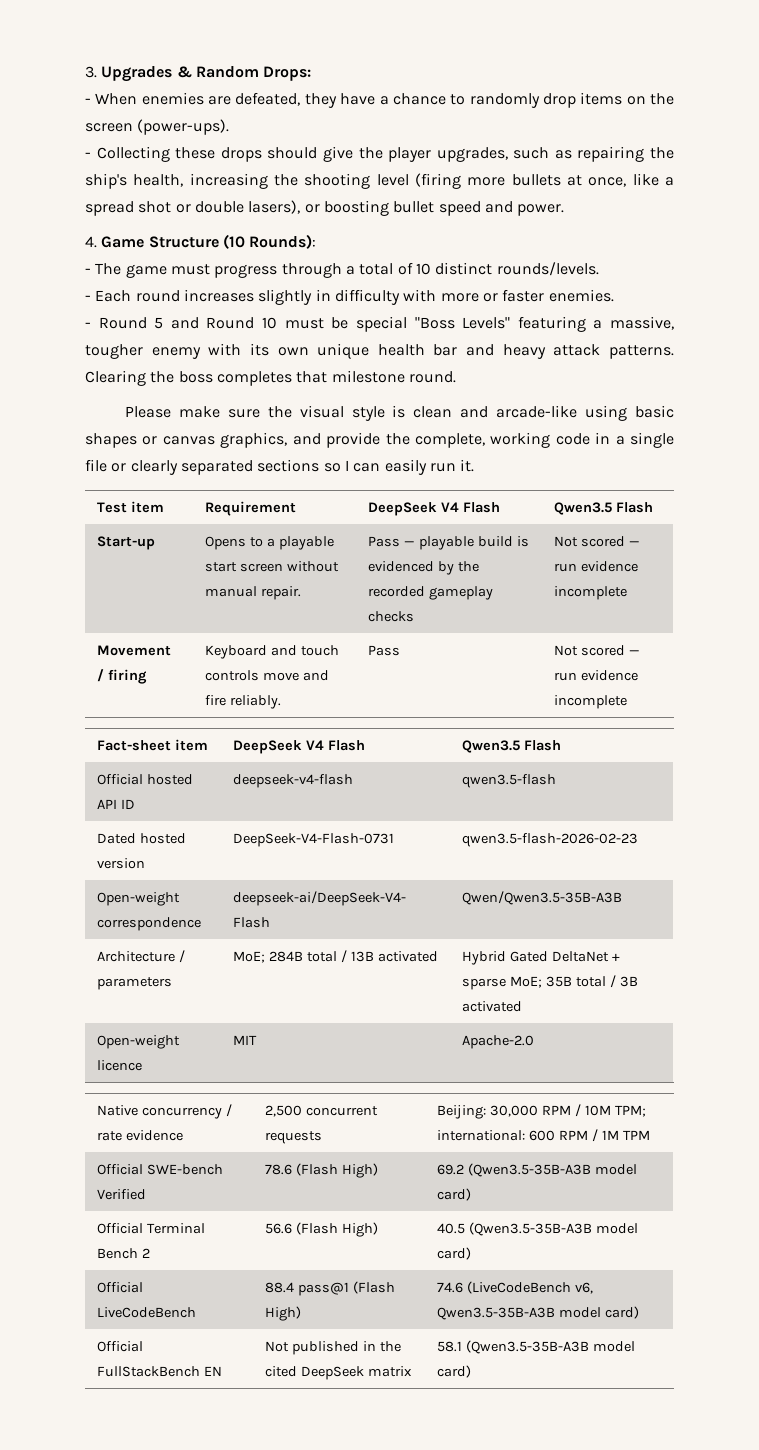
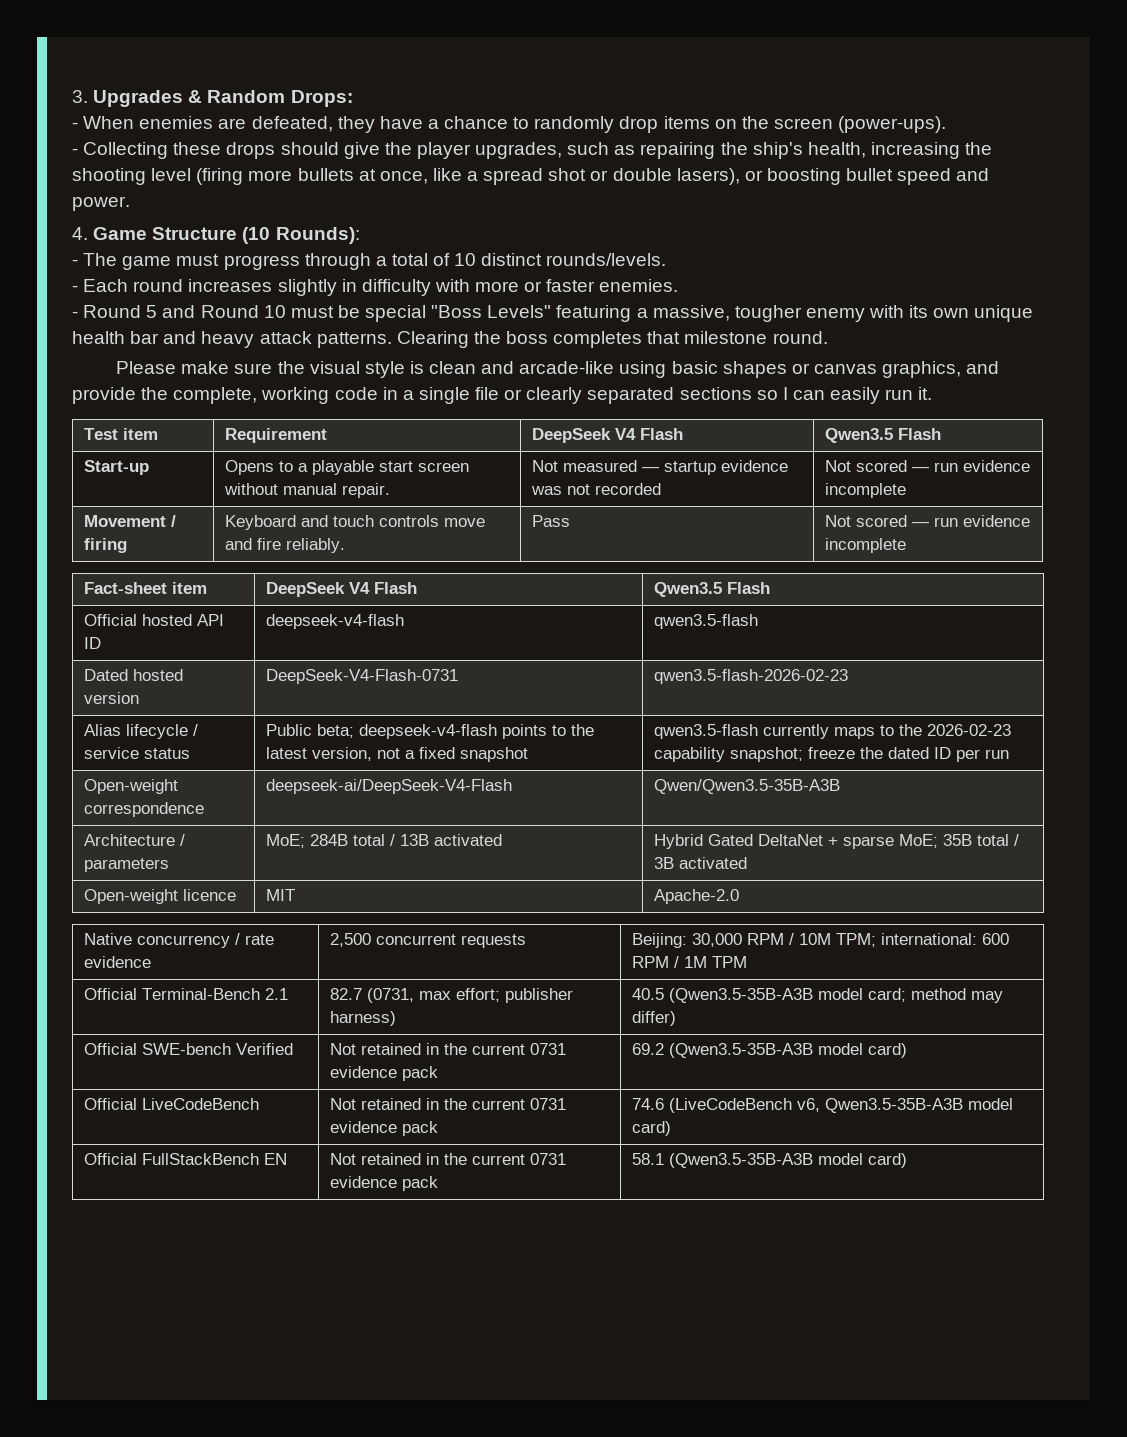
- Start-up | Opens to a playable start screen without manual repair. | Pass — playable build is evidenced by the recorded gameplay checks | Not scored — run evidence incomplete
+ Start-up | Opens to a playable start screen without manual repair. | Not measured — startup evidence was not recorded | Not scored — run evidence incomplete
+ Alias lifecycle / service status | Public beta; deepseek-v4-flash points to the latest version, not a fixed snapshot | qwen3.5-flash currently maps to the 2026-02-23 capability snapshot; freeze the dated ID per run
- Official SWE-bench Verified | 78.6 (Flash High) | 69.2 (Qwen3.5-35B-A3B model card)
- Official Terminal Bench 2 | 56.6 (Flash High) | 40.5 (Qwen3.5-35B-A3B model card)
- Official LiveCodeBench | 88.4 pass@1 (Flash High) | 74.6 (LiveCodeBench v6, Qwen3.5-35B-A3B model card)
+ Official Terminal-Bench 2.1 | 82.7 (0731, max effort; publisher harness) | 40.5 (Qwen3.5-35B-A3B model card; method may differ)
+ Official SWE-bench Verified | Not retained in the current 0731 evidence pack | 69.2 (Qwen3.5-35B-A3B model card)
+ Official LiveCodeBench | Not retained in the current 0731 evidence pack | 74.6 (LiveCodeBench v6, Qwen3.5-35B-A3B model card)
- Official FullStackBench EN | Not published in the cited DeepSeek matrix | 58.1 (Qwen3.5-35B-A3B model card)
+ Official FullStackBench EN | Not retained in the current 0731 evidence pack | 58.1 (Qwen3.5-35B-A3B model card)

